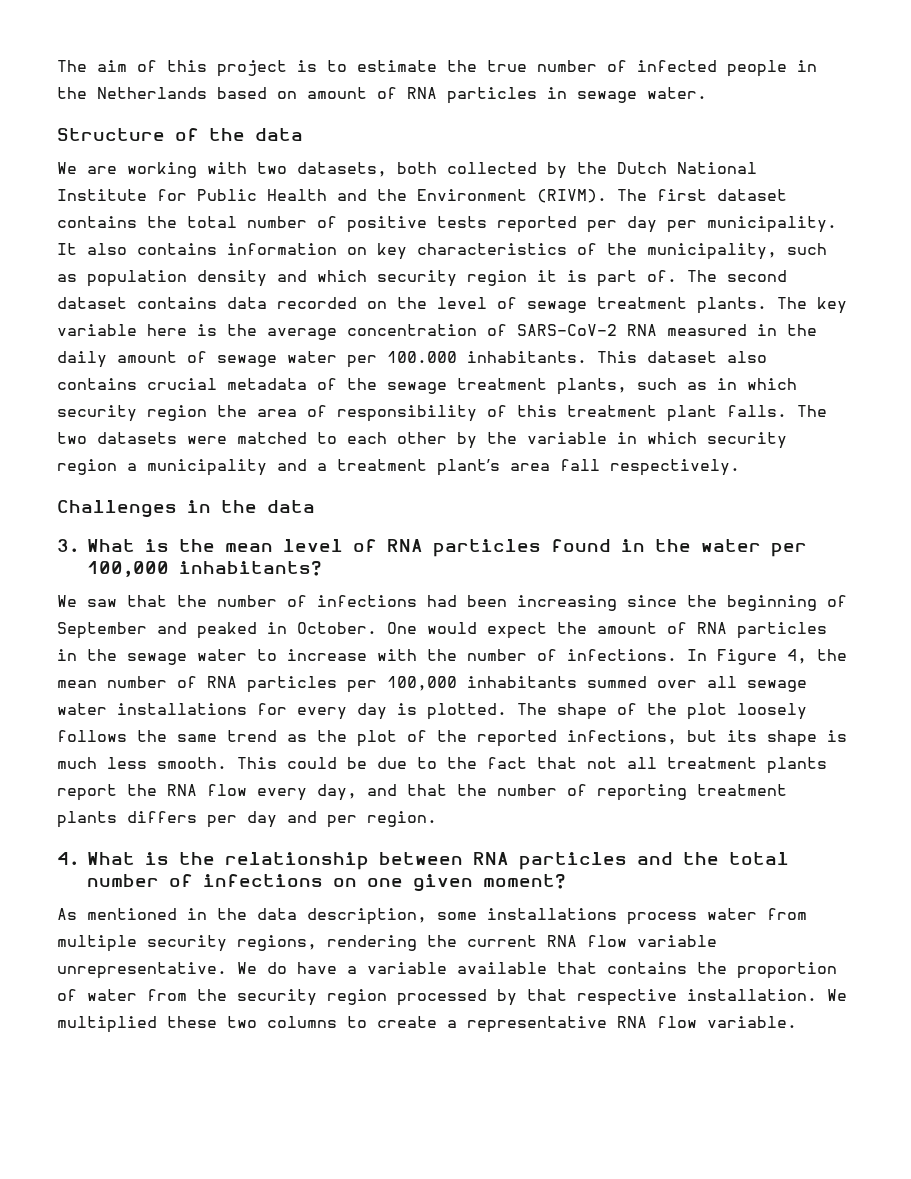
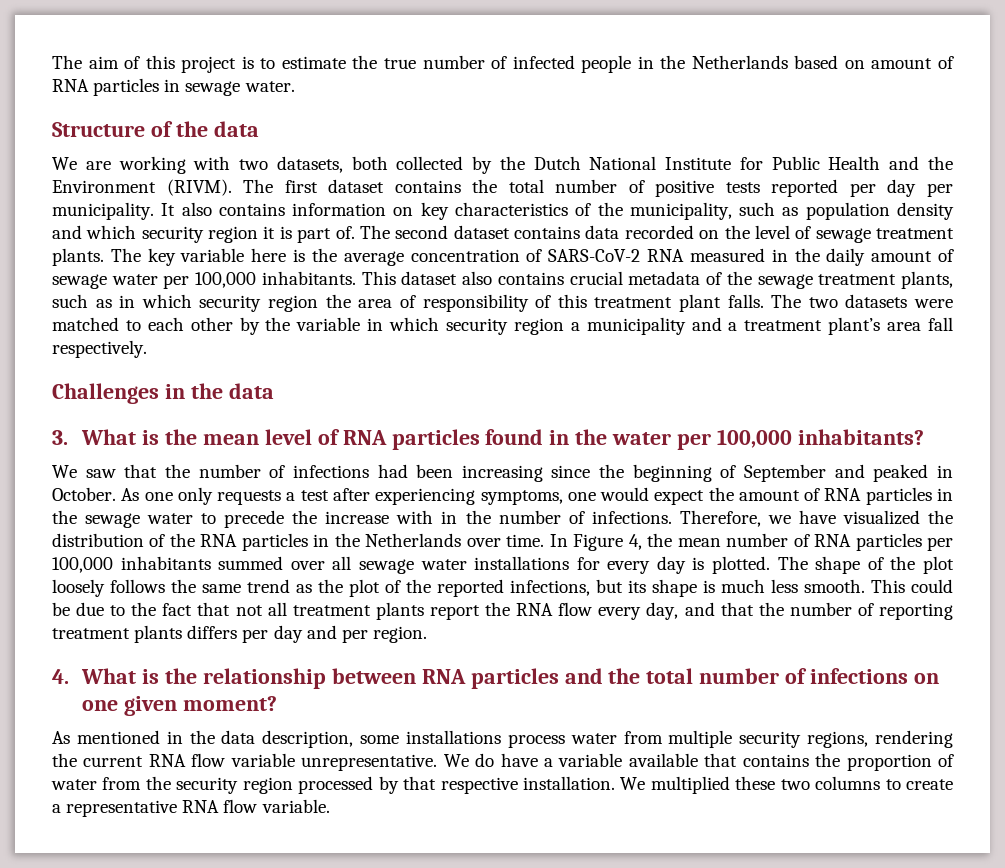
- The key variable here is the average concentration of SARS-CoV-2 RNA measured in the daily amount of sewage water per 100.000 inhabitants.
+ The key variable here is the average concentration of SARS-CoV-2 RNA measured in the daily amount of sewage water per 100,000 inhabitants.
- One would expect the amount of RNA particles in the sewage water to increase with the number of infections.
+ As one only requests a test after experiencing symptoms, one would expect the amount of RNA particles in the sewage water to precede the increase with in the number of infections.
+ Therefore, we have visualized the distribution of the RNA particles in the Netherlands over time.

